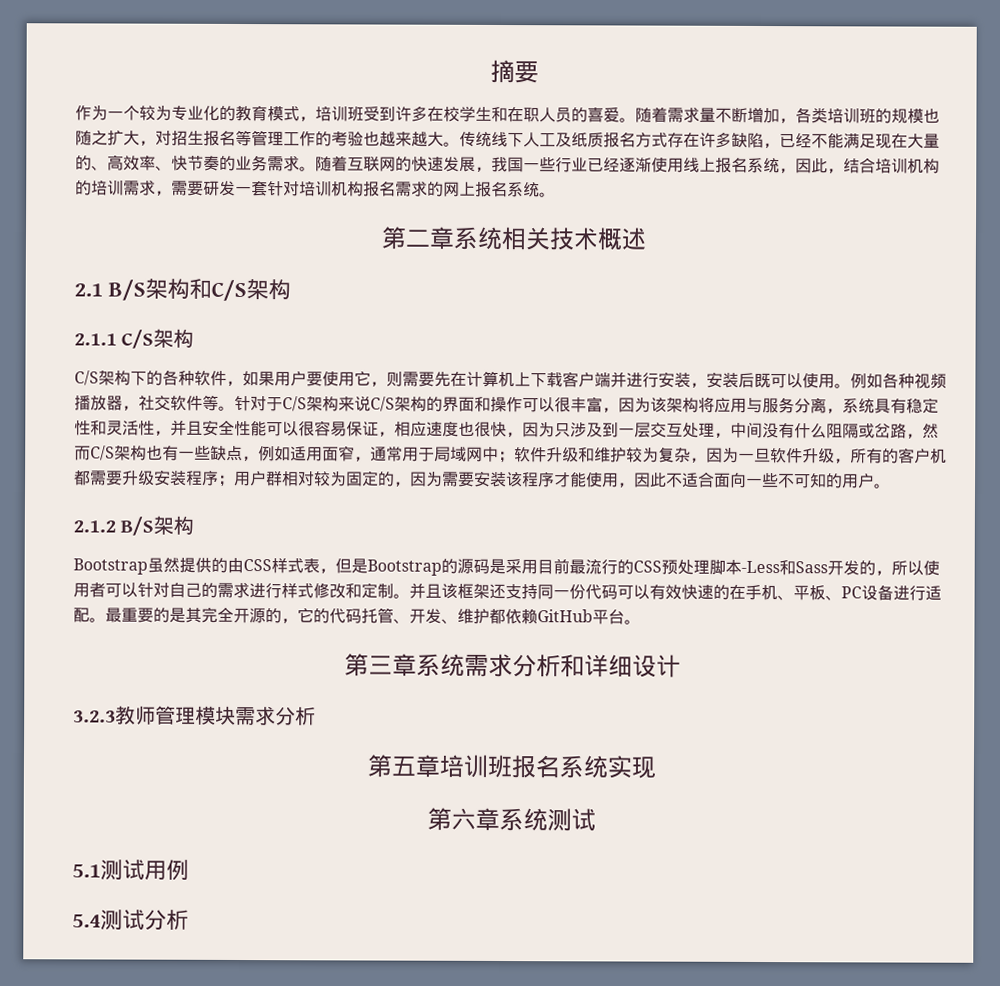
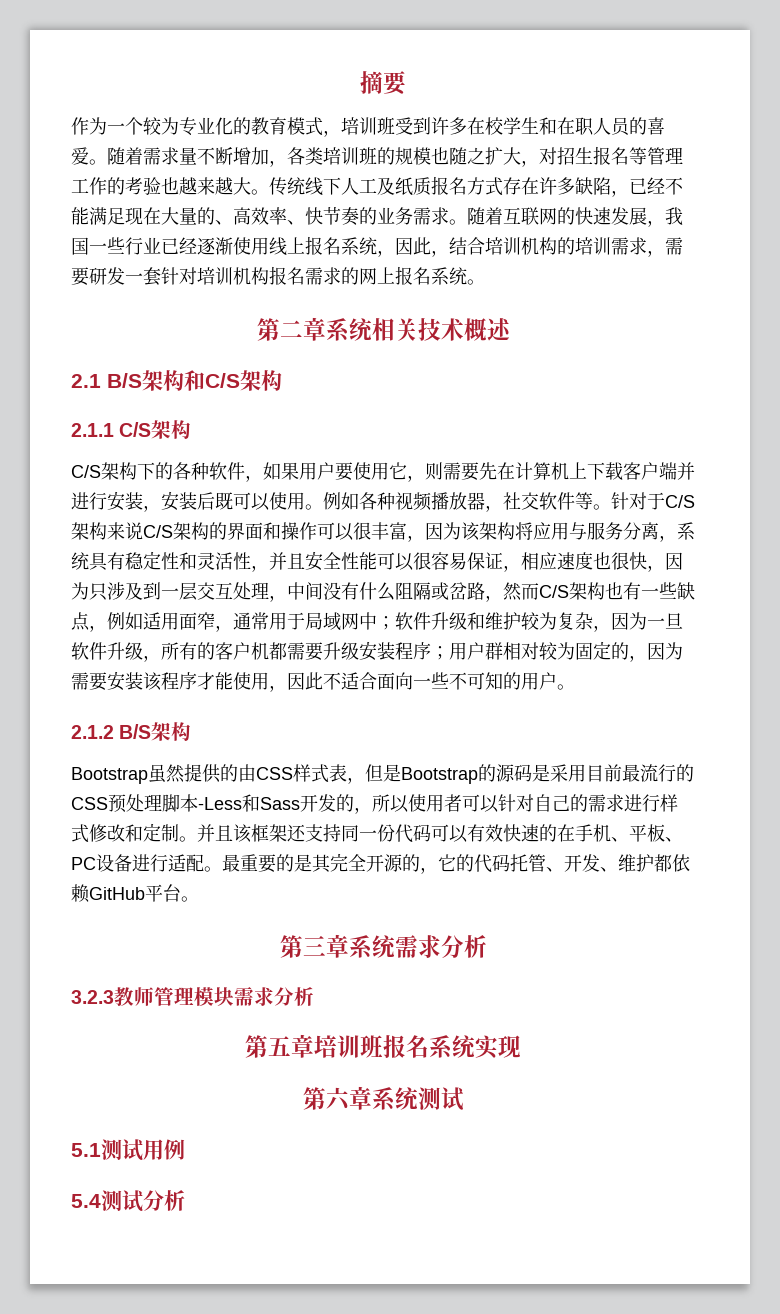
- 第三章系统需求分析和详细设计
+ 第三章系统需求分析

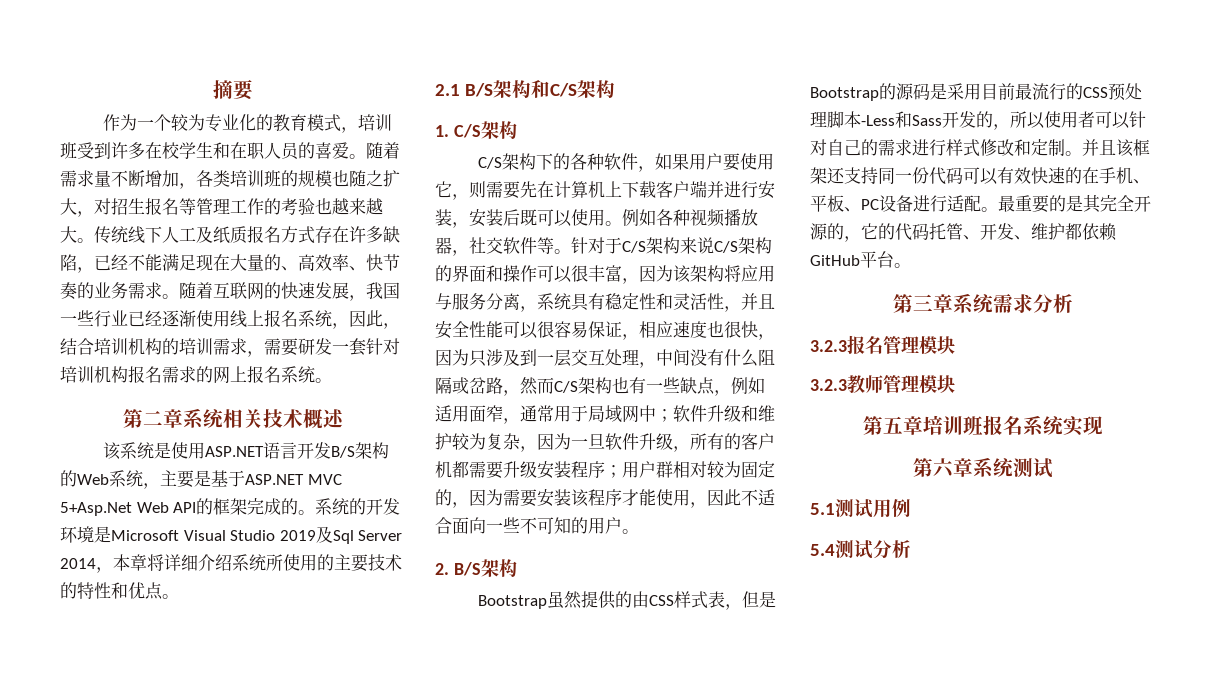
+ 该系统是使用ASP.NET语言开发B/S架构的Web系统，主要是基于ASP.NET MVC 5+Asp.Net Web API的框架完成的。系统的开发环境是Microsoft Visual Studio 2019及Sql Server 2014，本章将详细介绍系统所使用的主要技术的特性和优点。
- 2.1.1 C/S架构
+ 1. C/S架构
- 2.1.2 B/S架构
+ 2. B/S架构
+ 3.2.3报名管理模块
- 3.2.3教师管理模块需求分析
+ 3.2.3教师管理模块

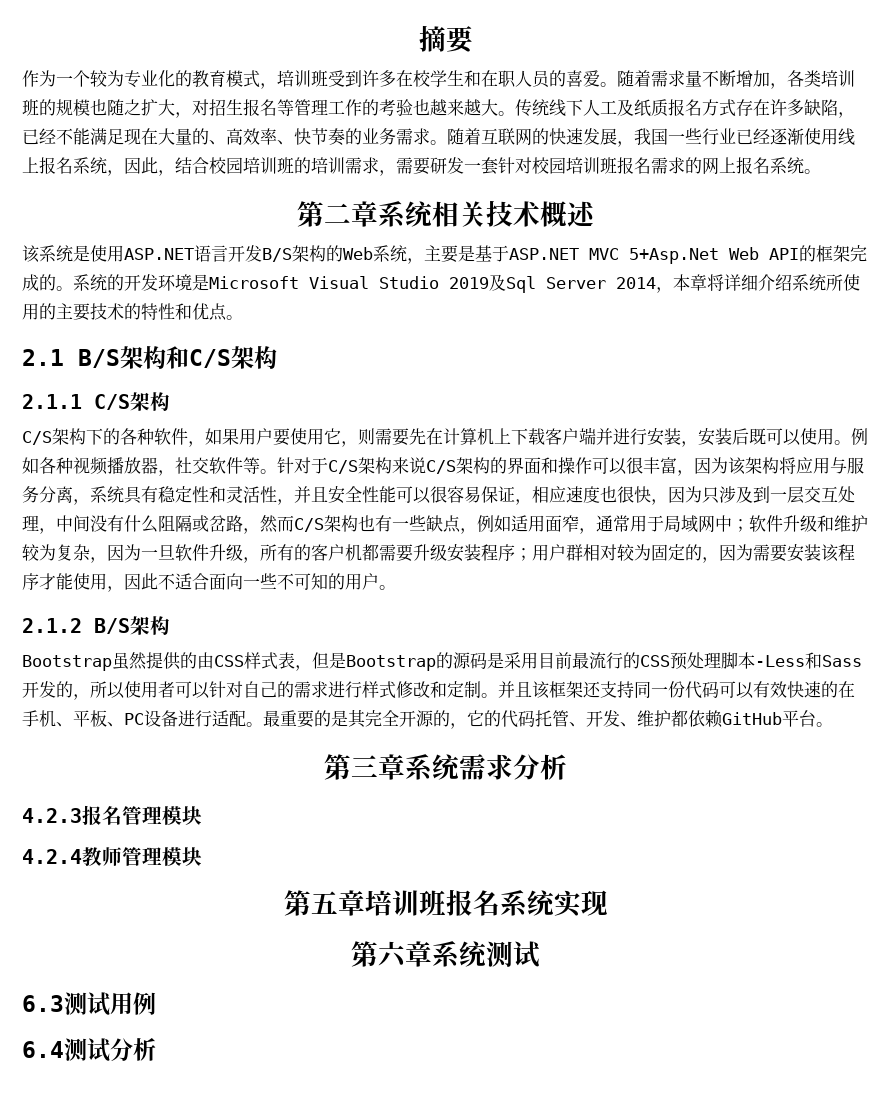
- 随着互联网的快速发展，我国一些行业已经逐渐使用线上报名系统，因此，结合培训机构的培训需求，需要研发一套针对培训机构报名需求的网上报名系统。
+ 随着互联网的快速发展，我国一些行业已经逐渐使用线上报名系统，因此，结合校园培训班的培训需求，需要研发一套针对校园培训班报名需求的网上报名系统。
- 1. C/S架构
+ 2.1.1 C/S架构
- 2. B/S架构
+ 2.1.2 B/S架构
- 3.2.3报名管理模块
+ 4.2.3报名管理模块
- 3.2.3教师管理模块
+ 4.2.4教师管理模块
- 5.1测试用例
+ 6.3测试用例
- 5.4测试分析
+ 6.4测试分析

